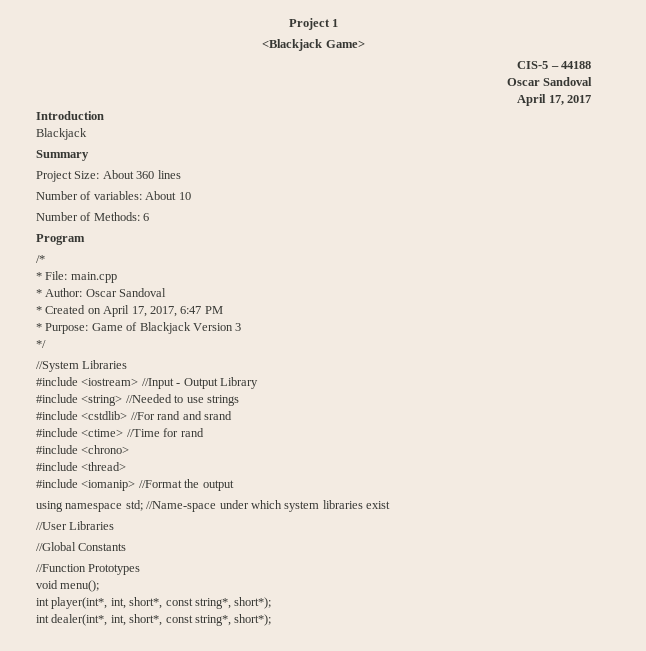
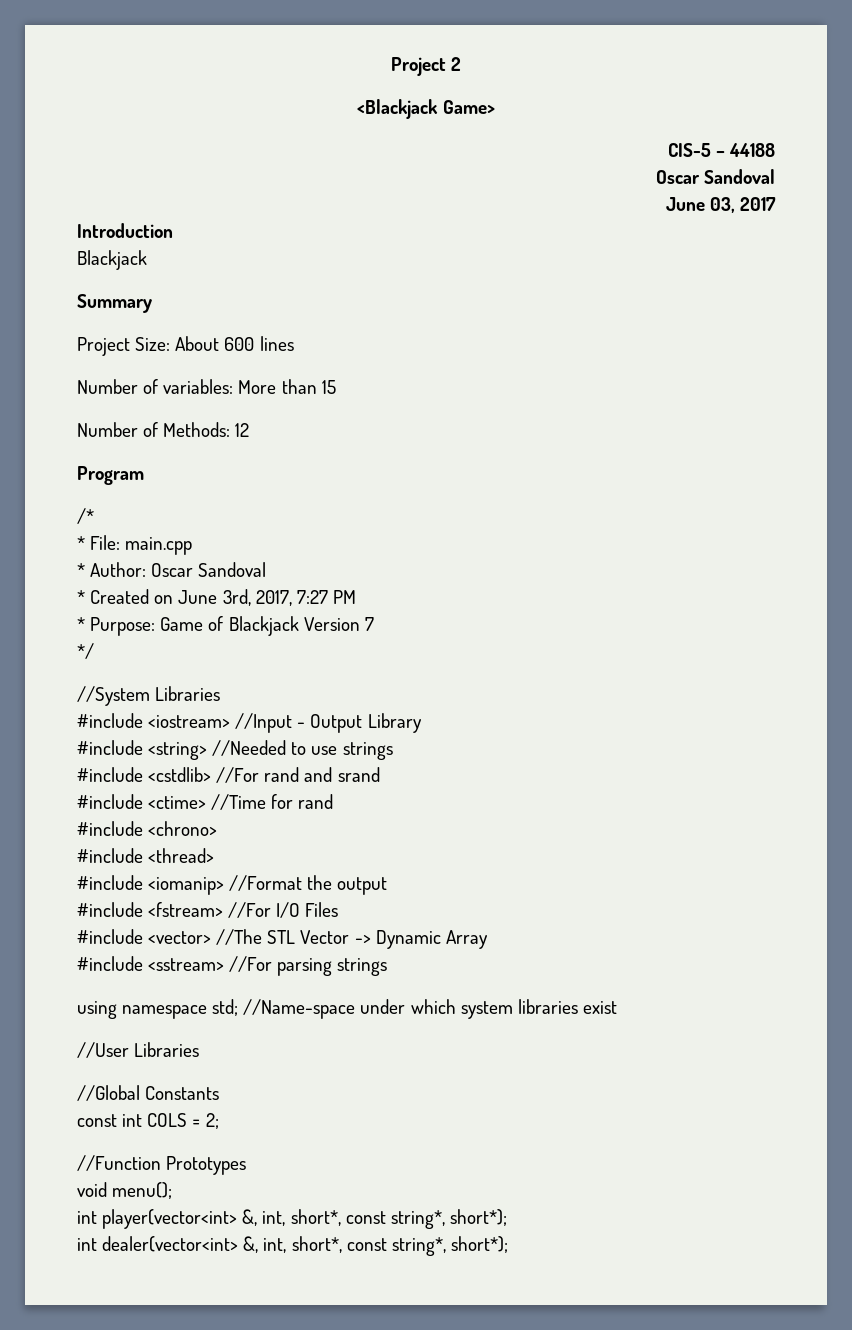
- Project 1
+ Project 2
- April 17, 2017
+ June 03, 2017
- Project Size: About 360 lines
+ Project Size: About 600 lines
- Number of variables: About 10
+ Number of variables: More than 15
- Number of Methods: 6
+ Number of Methods: 12
- * Created on April 17, 2017, 6:47 PM
+ * Created on June 3rd, 2017, 7:27 PM
- * Purpose: Game of Blackjack Version 3
+ * Purpose: Game of Blackjack Version 7
+ #include <fstream> //For I/O Files
+ #include <vector> //The STL Vector -> Dynamic Array
+ #include <sstream> //For parsing strings
+ const int COLS = 2;
- int player(int*, int, short*, const string*, short*);
+ int player(vector<int> &, int, short*, const string*, short*);
- int dealer(int*, int, short*, const string*, short*);
+ int dealer(vector<int> &, int, short*, const string*, short*);

